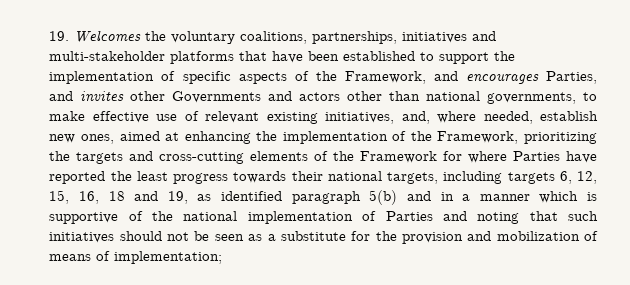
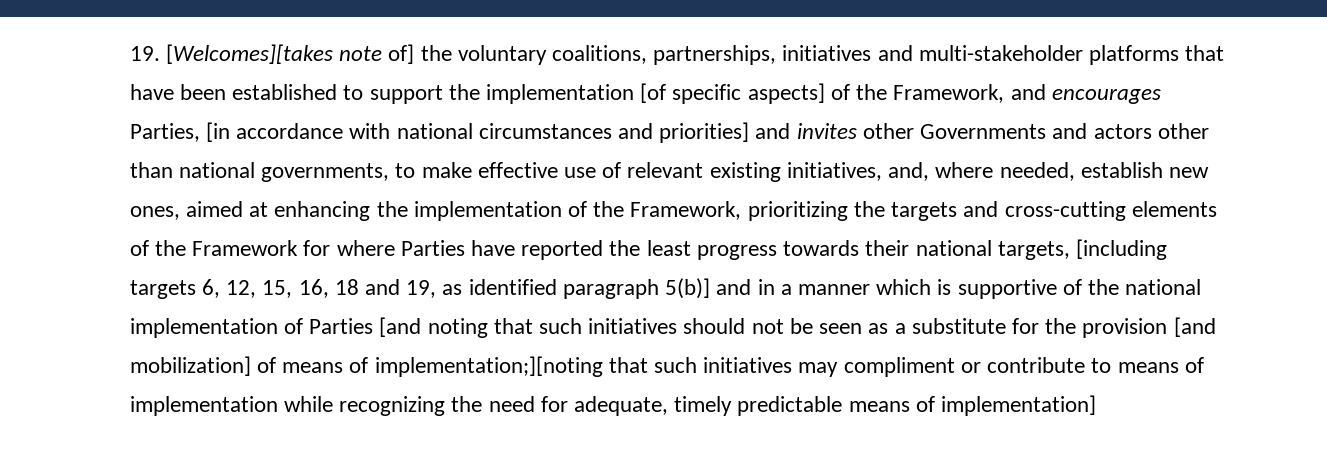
- 19. Welcomes the voluntary coalitions, partnerships, initiatives and multi-stakeholder platforms that have been established to support the implementation of specific aspects of the Framework, and encourages Parties, and invites other Governments and actors other than national governments, to make effective use of relevant existing initiatives, and, where needed, establish new ones, aimed at enhancing the implementation of the Framework, prioritizing the targets and cross-cutting elements of the Framework for where Parties have reported the least progress towards their national targets, including targets 6, 12, 15, 16, 18 and 19, as identified paragraph 5(b) and in a manner which is supportive of the national implementation of Parties and noting that such initiatives should not be seen as a substitute for the provision and mobilization of means of implementation;
+ 19. [Welcomes][takes note of] the voluntary coalitions, partnerships, initiatives and multi-stakeholder platforms that have been established to support the implementation [of specific aspects] of the Framework, and encourages Parties, [in accordance with national circumstances and priorities] and invites other Governments and actors other than national governments, to make effective use of relevant existing initiatives, and, where needed, establish new ones, aimed at enhancing the implementation of the Framework, prioritizing the targets and cross-cutting elements of the Framework for where Parties have reported the least progress towards their national targets, [including targets 6, 12, 15, 16, 18 and 19, as identified paragraph 5(b)] and in a manner which is supportive of the national implementation of Parties [and noting that such initiatives should not be seen as a substitute for the provision [and mobilization] of means of implementation;][noting that such initiatives may compliment or contribute to means of implementation while recognizing the need for adequate, timely predictable means of implementation]

